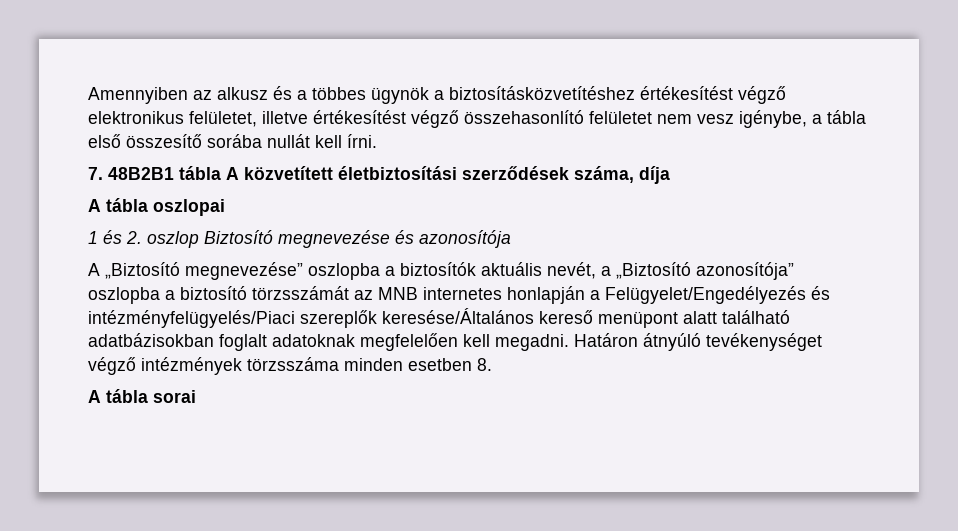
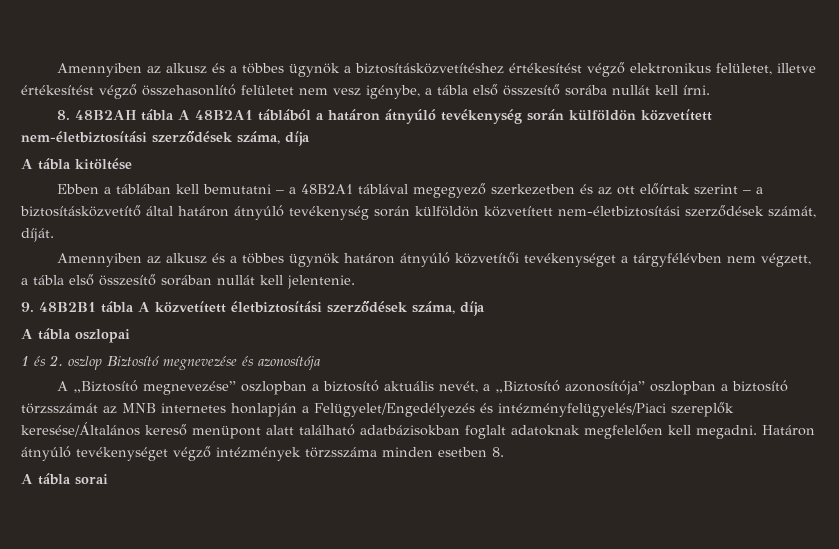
- 7. 48B2B1 tábla A közvetített életbiztosítási szerződések száma, díja
+ 8. 48B2AH tábla A 48B2A1 táblából a határon átnyúló tevékenység során külföldön közvetített nem-életbiztosítási szerződések száma, díja
+ A tábla kitöltése
+ Ebben a táblában kell bemutatni – a 48B2A1 táblával megegyező szerkezetben és az ott előírtak szerint – a biztosításközvetítő által határon átnyúló tevékenység során külföldön közvetített nem-életbiztosítási szerződések számát, díját.
+ Amennyiben az alkusz és a többes ügynök határon átnyúló közvetítői tevékenységet a tárgyfélévben nem végzett, a tábla első összesítő sorában nullát kell jelentenie.
+ 9. 48B2B1 tábla A közvetített életbiztosítási szerződések száma, díja
- A „Biztosító megnevezése” oszlopba a biztosítók aktuális nevét, a „Biztosító azonosítója” oszlopba a biztosító törzsszámát az MNB internetes honlapján a Felügyelet/Engedélyezés és intézményfelügyelés/Piaci szereplők keresése/Általános kereső menüpont alatt található adatbázisokban foglalt adatoknak megfelelően kell megadni.
+ A „Biztosító megnevezése” oszlopban a biztosító aktuális nevét, a „Biztosító azonosítója” oszlopban a biztosító törzsszámát az MNB internetes honlapján a Felügyelet/Engedélyezés és intézményfelügyelés/Piaci szereplők keresése/Általános kereső menüpont alatt található adatbázisokban foglalt adatoknak megfelelően kell megadni.

